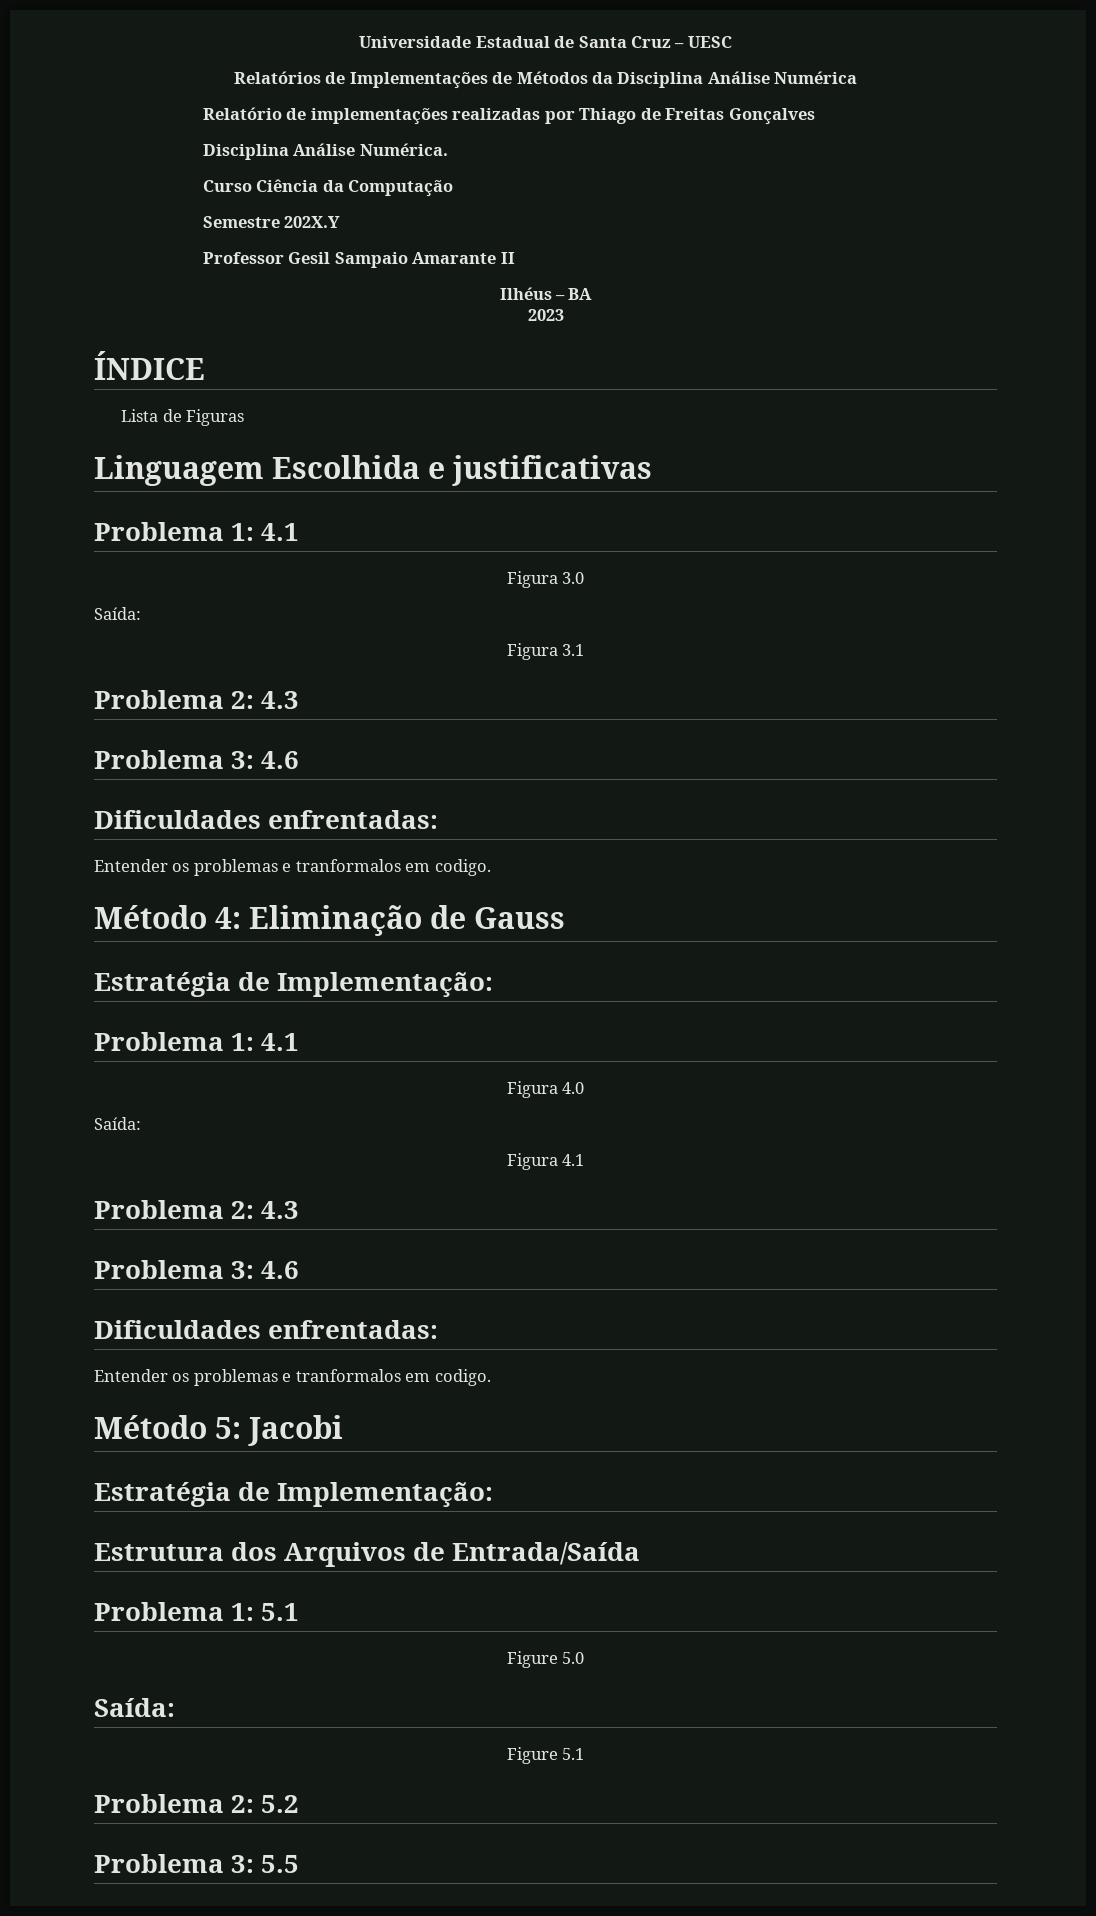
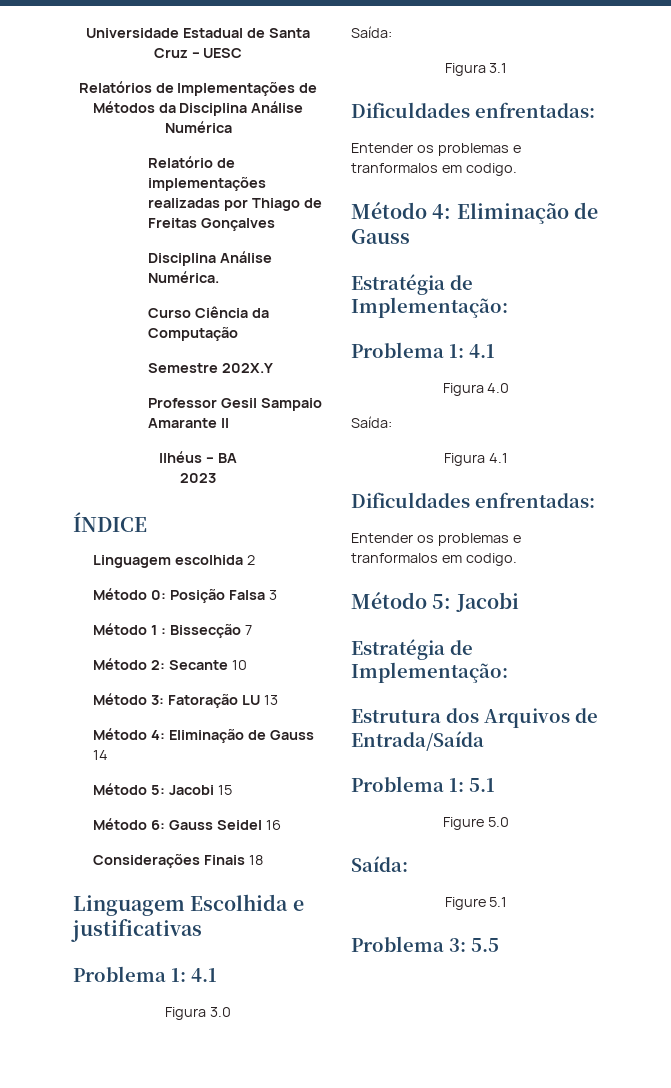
- Lista de Figuras
+ Linguagem escolhida 2
+ Método 0: Posição Falsa 3
+ Método 1 : Bissecção 7
+ Método 2: Secante 10
+ Método 3: Fatoração LU 13
+ Método 4: Eliminação de Gauss 14
+ Método 5: Jacobi 15
+ Método 6: Gauss Seidel 16
+ Considerações Finais 18
  Figura 3.1
- Problema 2: 4.3
- Problema 3: 4.6
  Figura 4.1
- Problema 2: 4.3
- Problema 3: 4.6
- Problema 2: 5.2

